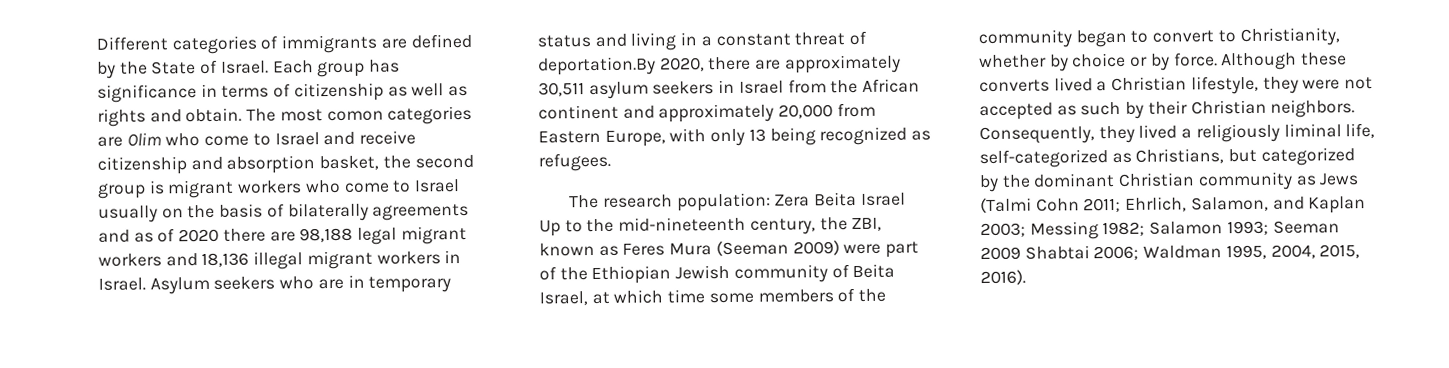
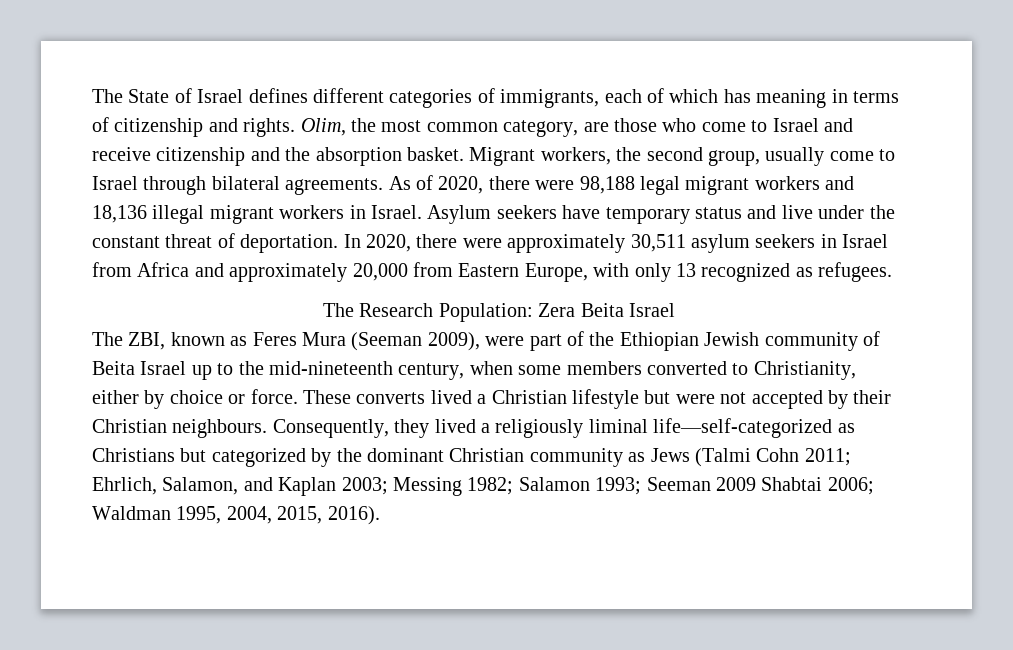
- Different categories of immigrants are defined by the State of Israel. Each group has significance in terms of citizenship as well as rights and obtain. The most comon categories are Olim who come to Israel and receive citizenship and absorption basket, the second group is migrant workers who come to Israel usually on the basis of bilaterally agreements and as of 2020 there are 98,188 legal migrant workers and 18,136 illegal migrant workers in Israel.
+ The State of Israel defines different categories of immigrants, each of which has meaning in terms of citizenship and rights. Olim, the most common category, are those who come to Israel and receive citizenship and the absorption basket. Migrant workers, the second group, usually come to Israel through bilateral agreements. As of 2020, there were 98,188 legal migrant workers and 18,136 illegal migrant workers in Israel.
- Asylum seekers who are in temporary status and living in a constant threat of deportation.By 2020, there are approximately 30,511 asylum seekers in Israel from the African continent and approximately 20,000 from Eastern Europe, with only 13 being recognized as refugees.
+ Asylum seekers have temporary status and live under the constant threat of deportation. In 2020, there were approximately 30,511 asylum seekers in Israel from Africa and approximately 20,000 from Eastern Europe, with only 13 recognized as refugees.
- The research population: Zera Beita Israel
+ The Research Population: Zera Beita Israel
- Up to the mid-nineteenth century, the ZBI, known as Feres Mura (Seeman 2009) were part of the Ethiopian Jewish community of Beita Israel, at which time some members of the community began to convert to Christianity, whether by choice or by force. Although these converts lived a Christian lifestyle, they were not accepted as such by their Christian neighbors.
+ The ZBI, known as Feres Mura (Seeman 2009), were part of the Ethiopian Jewish community of Beita Israel up to the mid-nineteenth century, when some members converted to Christianity, either by choice or force. These converts lived a Christian lifestyle but were not accepted by their Christian neighbours.
- Consequently, they lived a religiously liminal life, self-categorized as Christians, but categorized by the dominant Christian community as Jews (Talmi Cohn 2011; Ehrlich, Salamon, and Kaplan 2003; Messing 1982; Salamon 1993; Seeman 2009 Shabtai 2006; Waldman 1995, 2004, 2015, 2016).
+ Consequently, they lived a religiously liminal life—self-categorized as Christians but categorized by the dominant Christian community as Jews (Talmi Cohn 2011; Ehrlich, Salamon, and Kaplan 2003; Messing 1982; Salamon 1993; Seeman 2009 Shabtai 2006; Waldman 1995, 2004, 2015, 2016).

